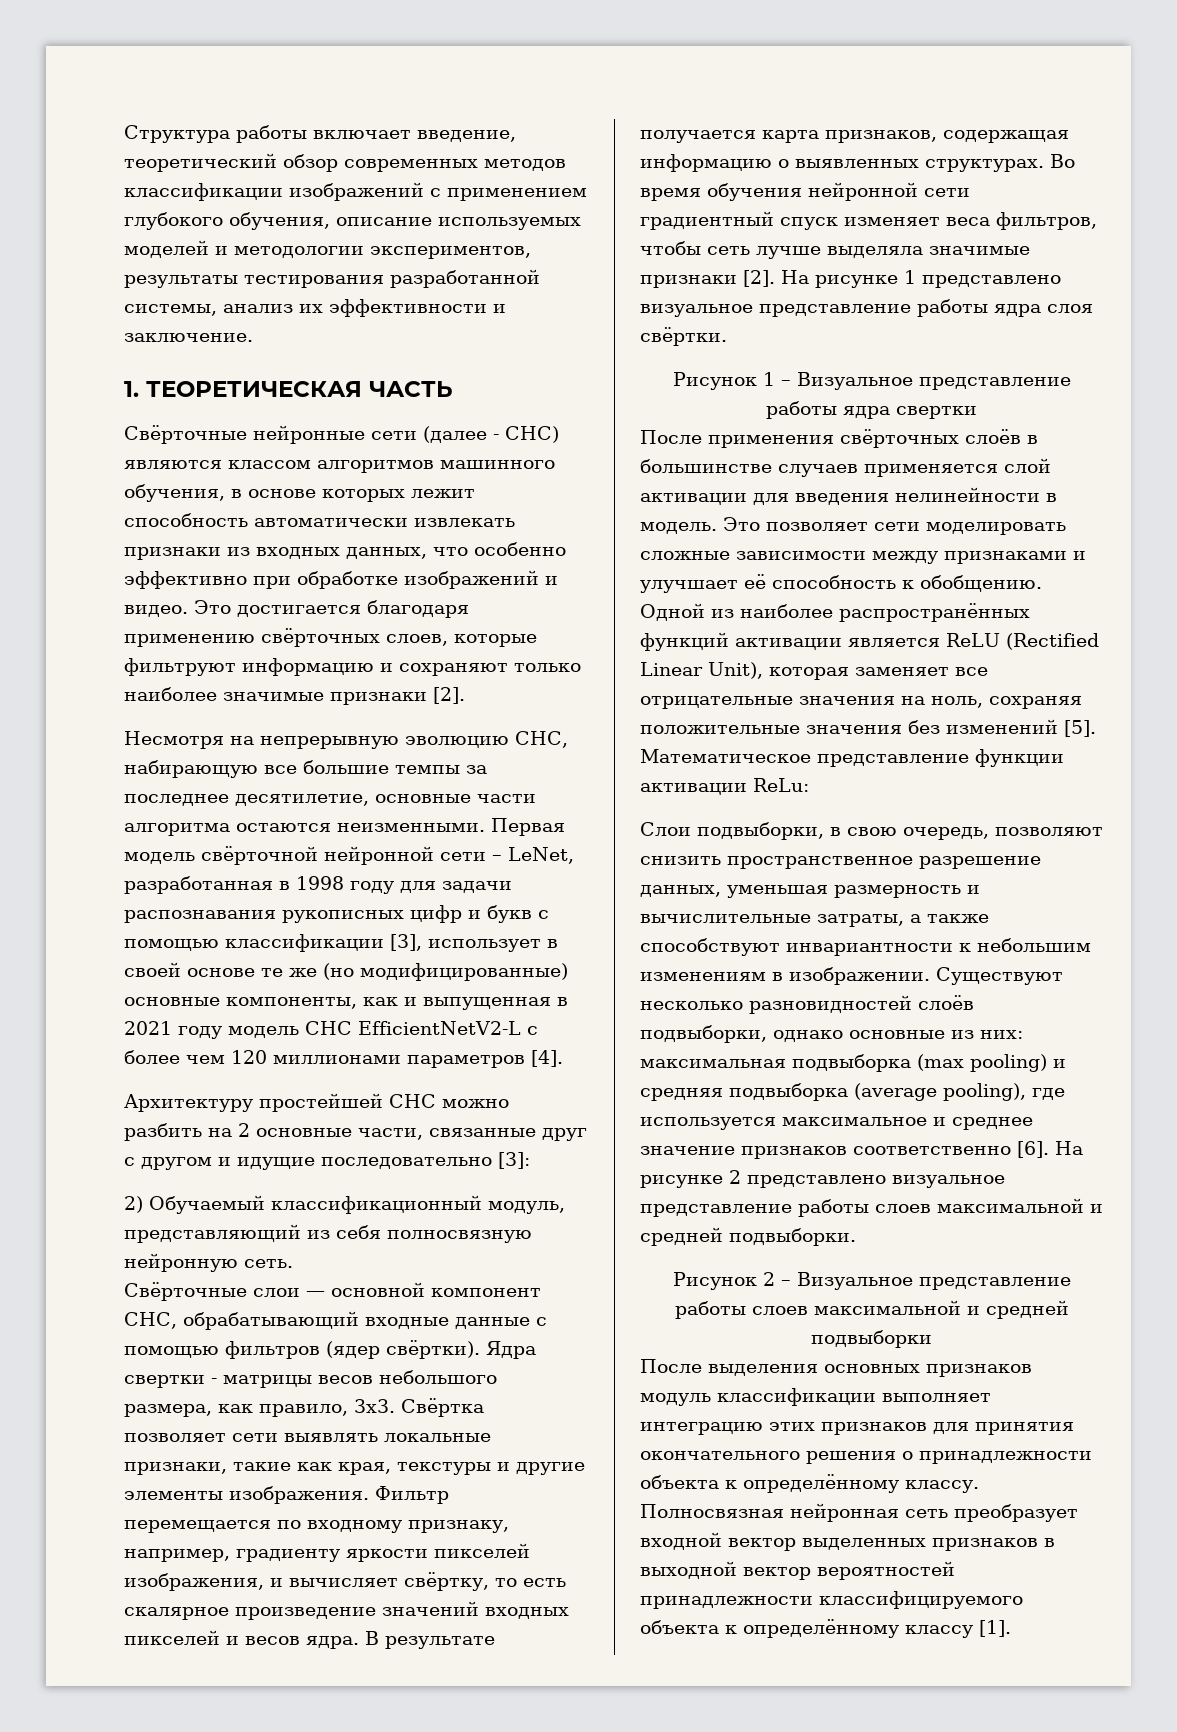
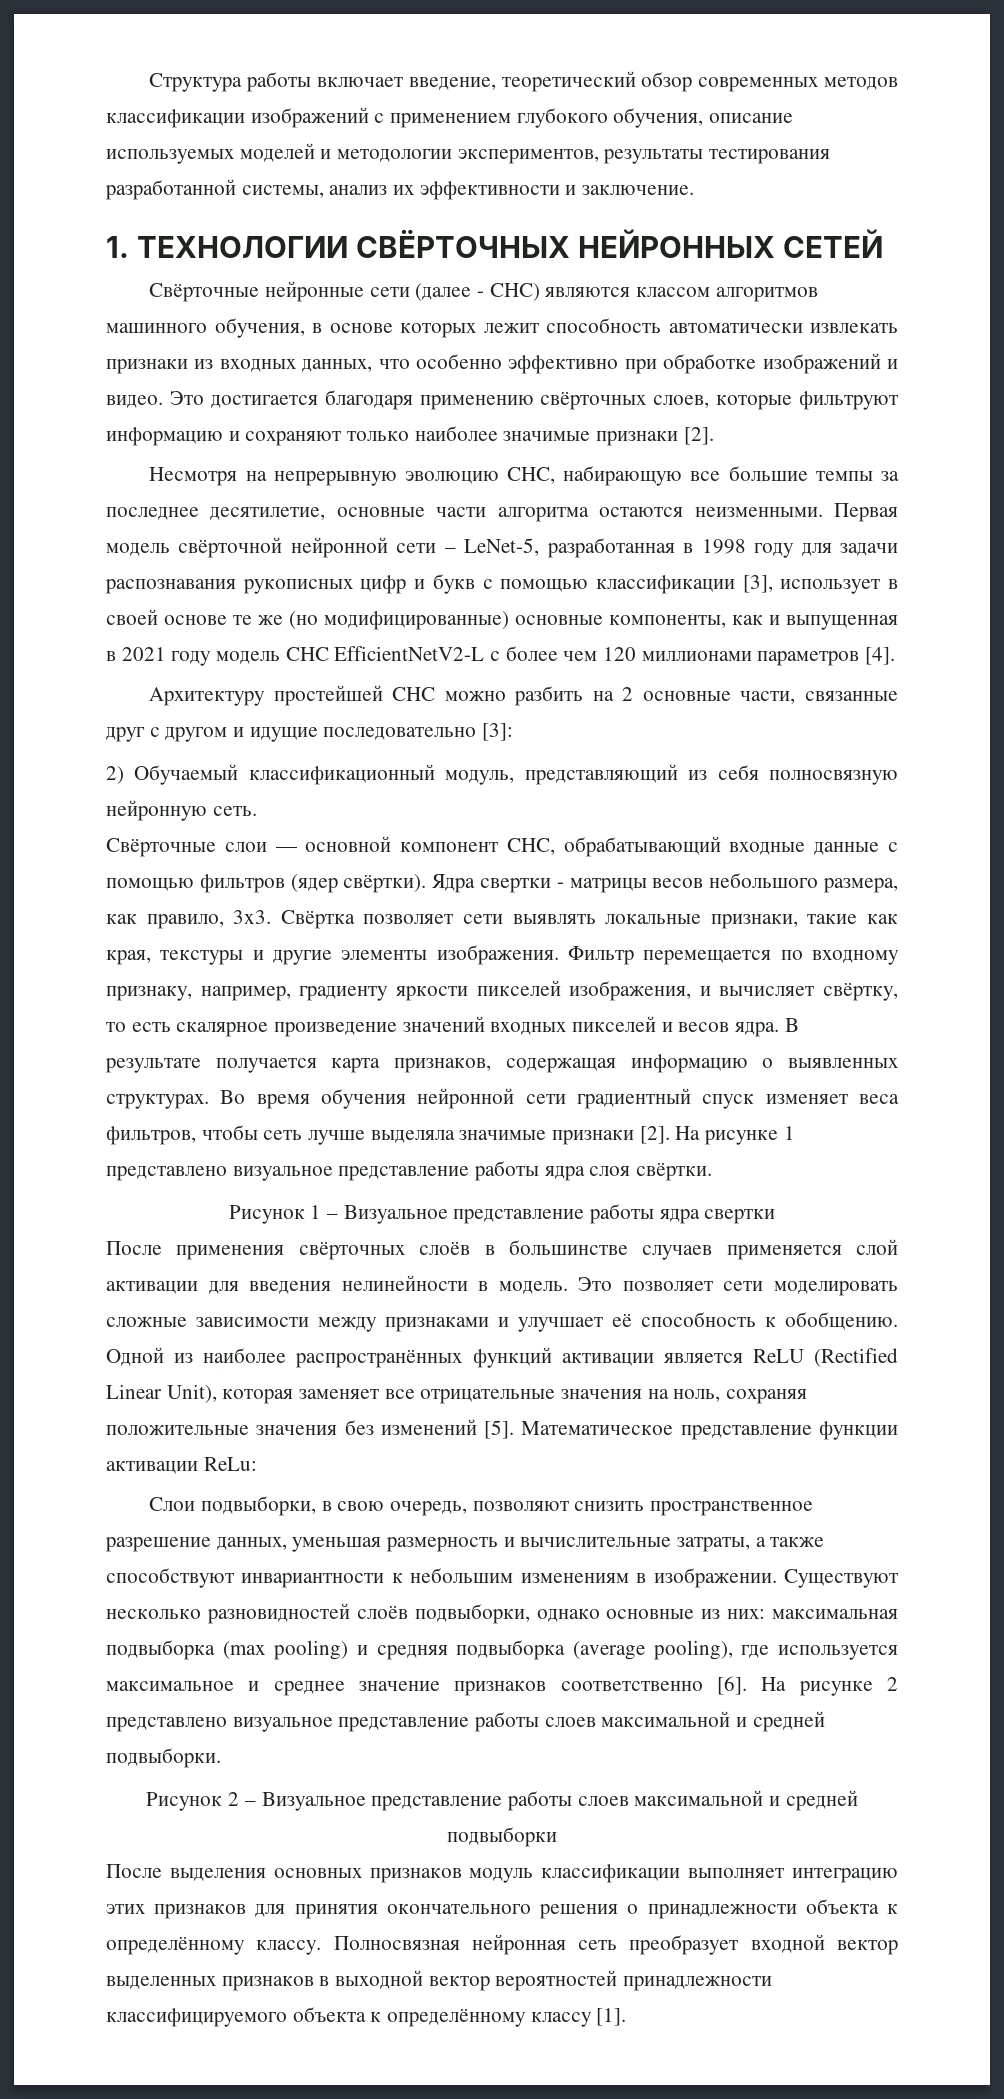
- 1. ТЕОРЕТИЧЕСКАЯ ЧАСТЬ
+ 1. ТЕХНОЛОГИИ СВЁРТОЧНЫХ НЕЙРОННЫХ СЕТЕЙ
- Первая модель свёрточной нейронной сети – LeNet, разработанная в 1998 году для задачи распознавания рукописных цифр и букв с помощью классификации [3], использует в своей основе те же (но модифицированные) основные компоненты, как и выпущенная в 2021 году модель СНС EfficientNetV2-L с более чем 120 миллионами параметров [4].
+ Первая модель свёрточной нейронной сети – LeNet-5, разработанная в 1998 году для задачи распознавания рукописных цифр и букв с помощью классификации [3], использует в своей основе те же (но модифицированные) основные компоненты, как и выпущенная в 2021 году модель СНС EfficientNetV2-L с более чем 120 миллионами параметров [4].

